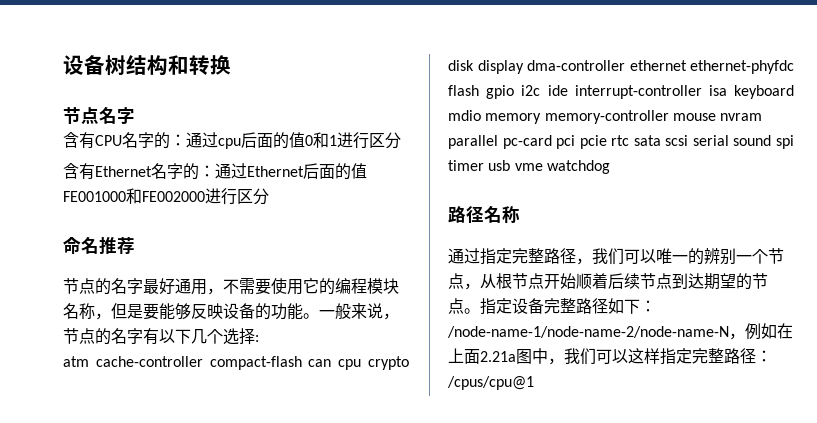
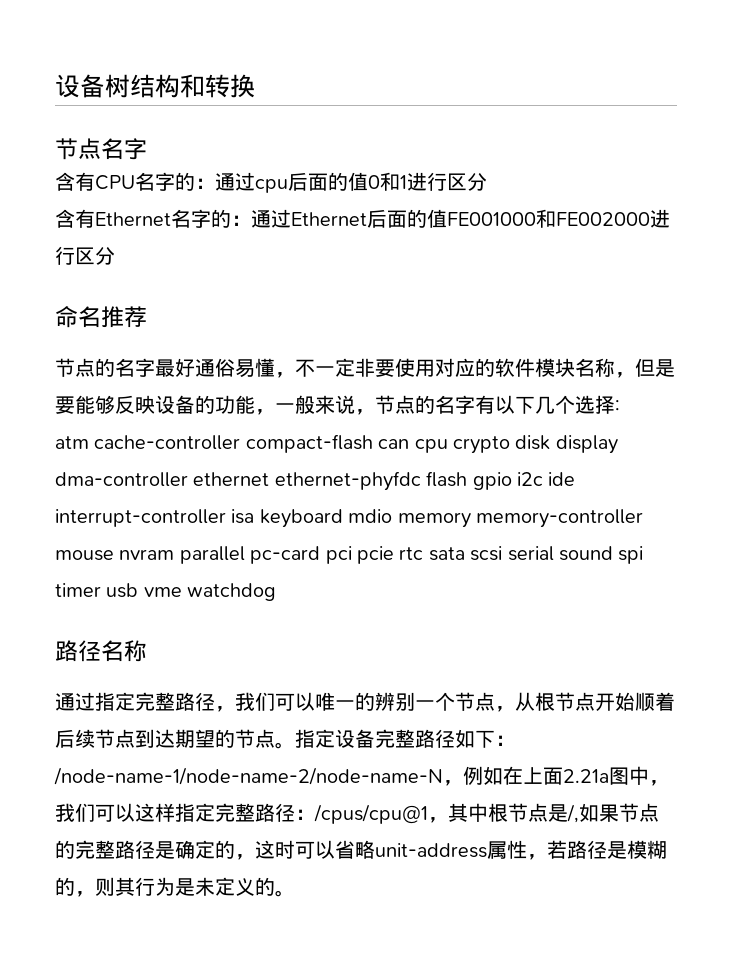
- 节点的名字最好通用，不需要使用它的编程模块名称，但是要能够反映设备的功能。一般来说，节点的名字有以下几个选择:
+ 节点的名字最好通俗易懂，不一定非要使用对应的软件模块名称，但是要能够反映设备的功能，一般来说，节点的名字有以下几个选择:
- 指定设备完整路径如下：/node-name-1/node-name-2/node-name-N，例如在上面2.21a图中，我们可以这样指定完整路径：/cpus/cpu@1
+ 指定设备完整路径如下：/node-name-1/node-name-2/node-name-N，例如在上面2.21a图中，我们可以这样指定完整路径：/cpus/cpu@1，其中根节点是/,如果节点的完整路径是确定的，这时可以省略unit-address属性，若路径是模糊的，则其行为是未定义的。

